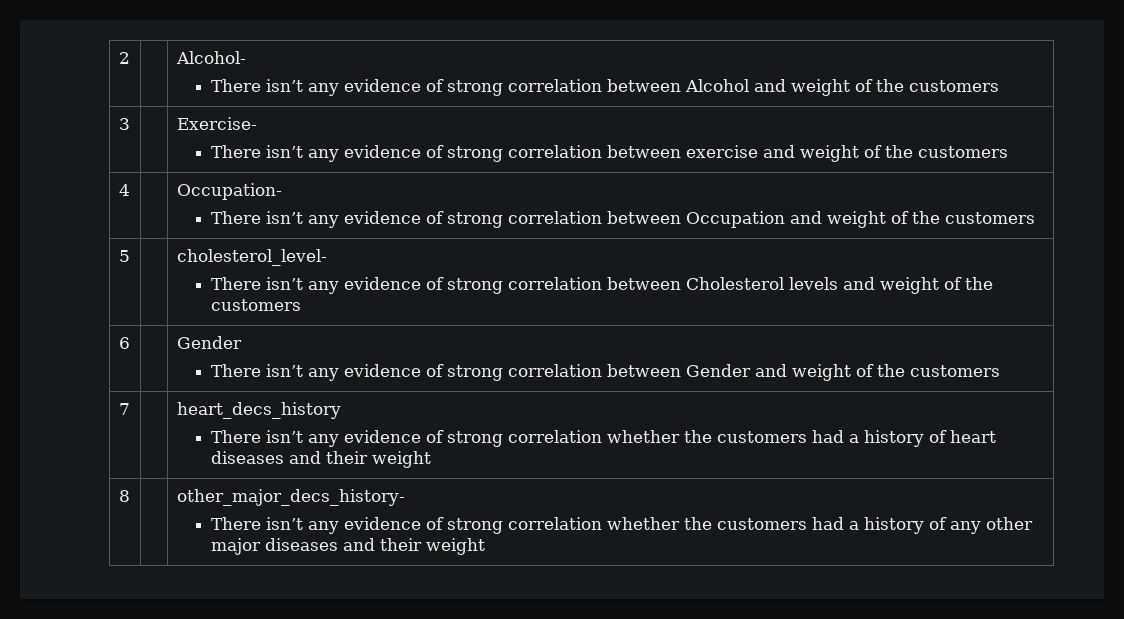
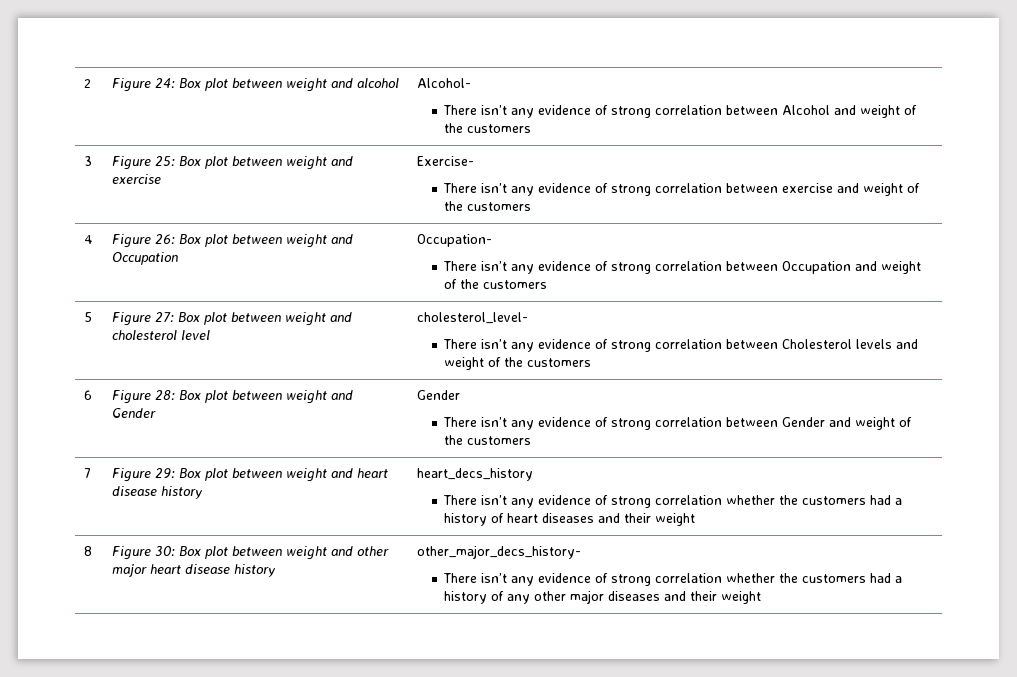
- 2 | | Alcohol-
+ 2 | Figure 24: Box plot between weight and alcohol | Alcohol-
- 3 | | Exercise-
+ 3 | Figure 25: Box plot between weight and exercise | Exercise-
- 4 | | Occupation-
+ 4 | Figure 26: Box plot between weight and Occupation | Occupation-
- 5 | | cholesterol_level-
+ 5 | Figure 27: Box plot between weight and cholesterol level | cholesterol_level-
- 6 | | Gender
+ 6 | Figure 28: Box plot between weight and Gender | Gender
- 7 | | heart_decs_history
+ 7 | Figure 29: Box plot between weight and heart disease history | heart_decs_history
- 8 | | other_major_decs_history-
+ 8 | Figure 30: Box plot between weight and other major heart disease history | other_major_decs_history-

